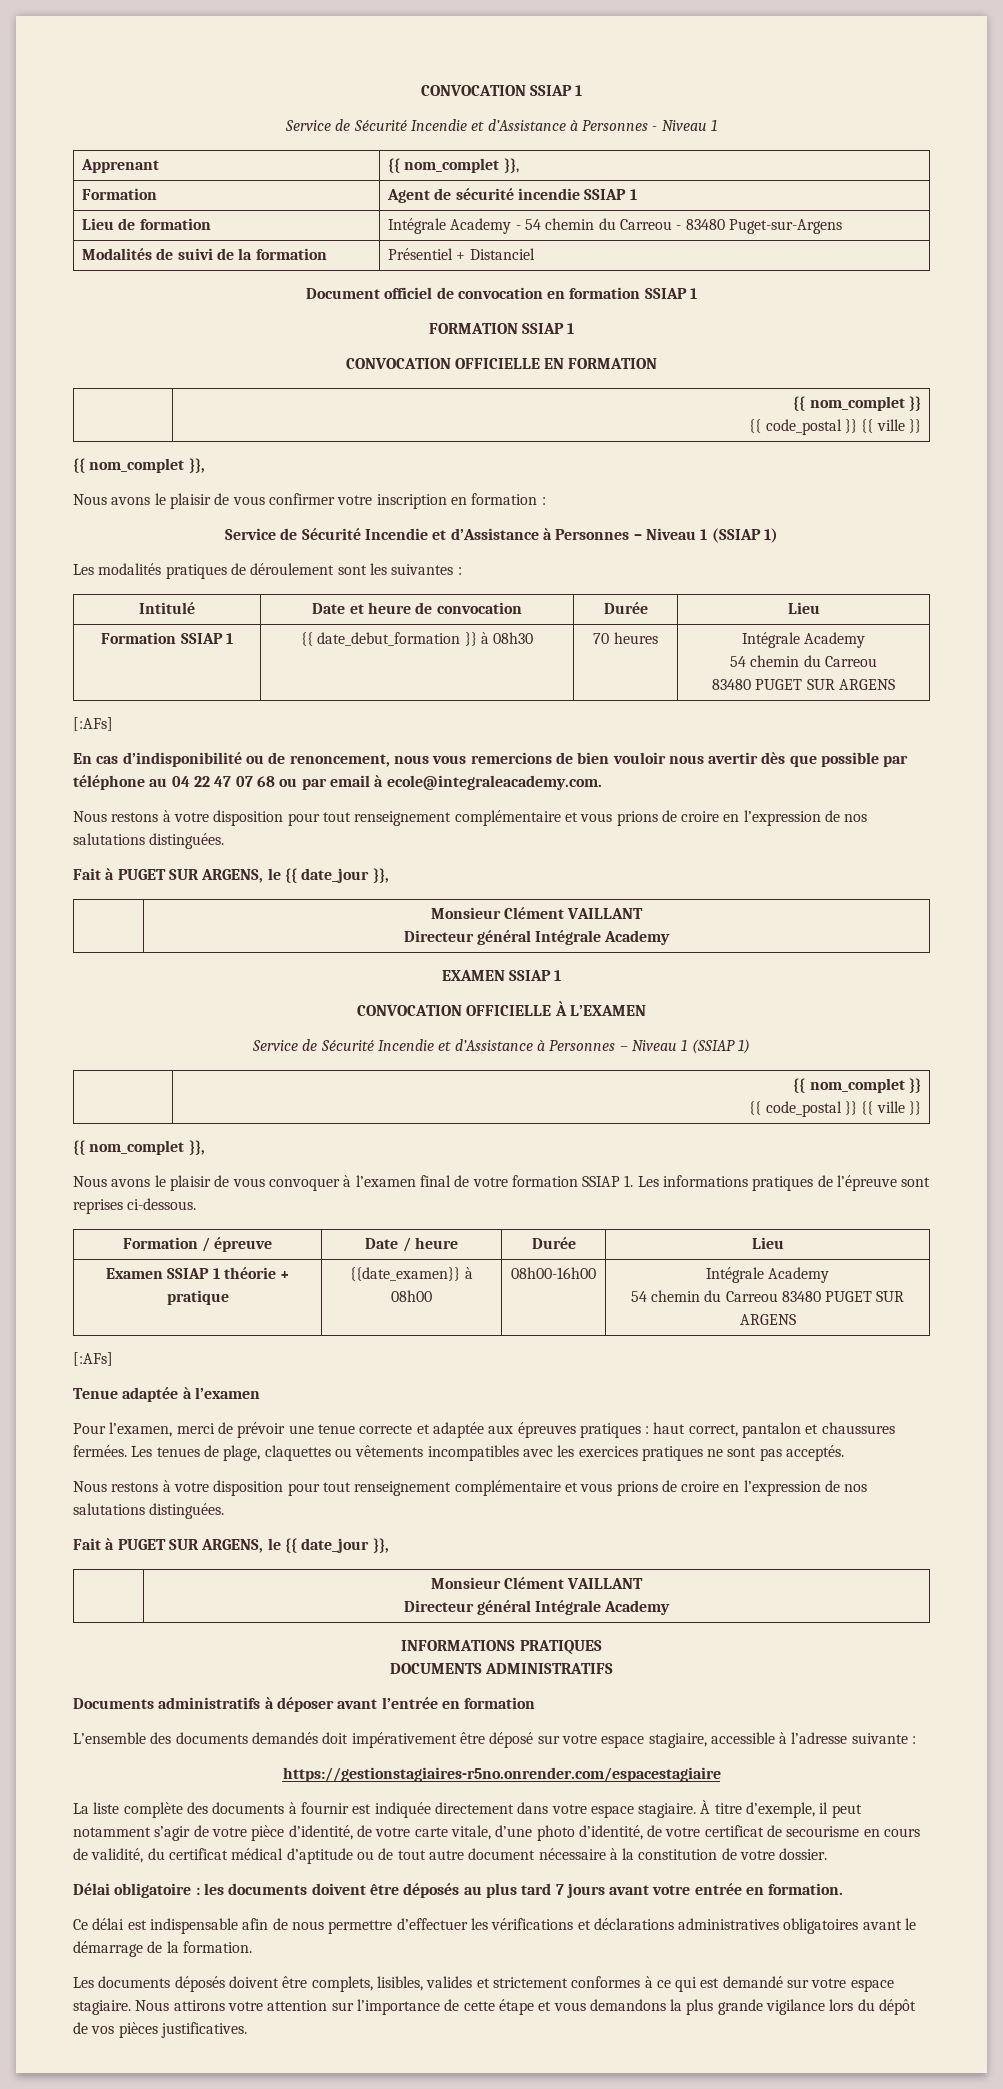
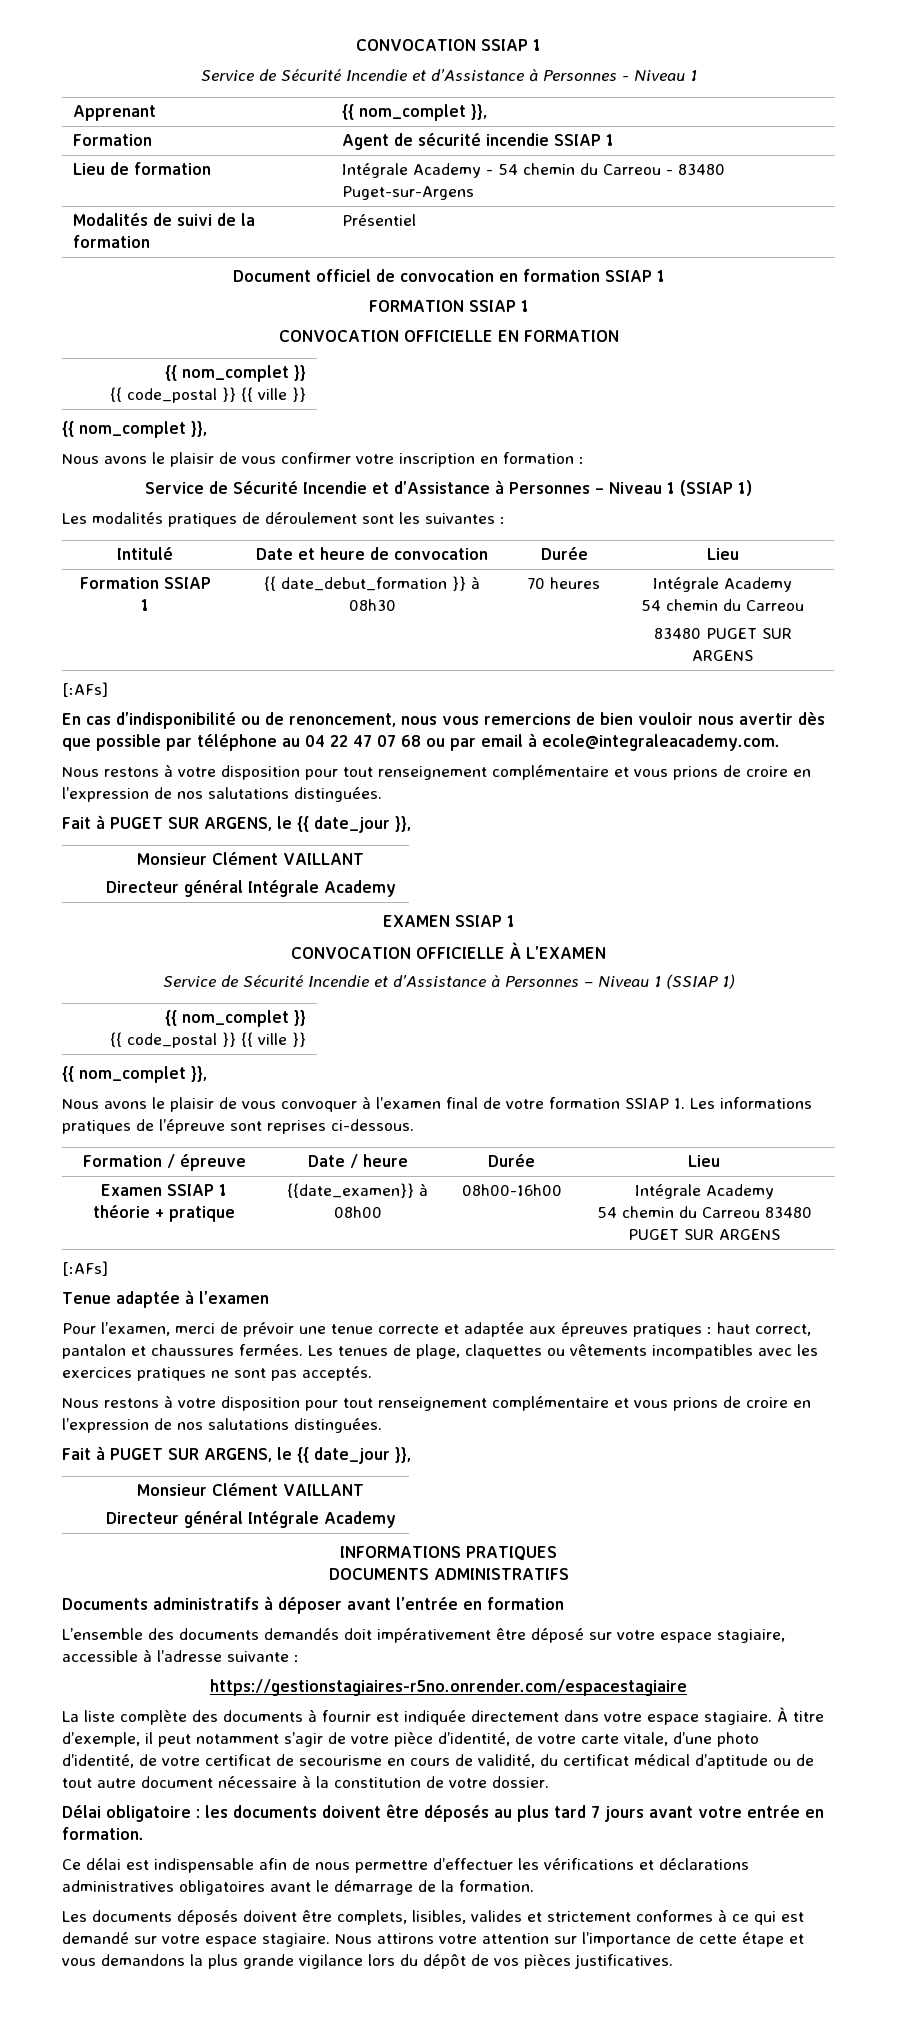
- Modalités de suivi de la formation | Présentiel + Distanciel
+ Modalités de suivi de la formation | Présentiel

